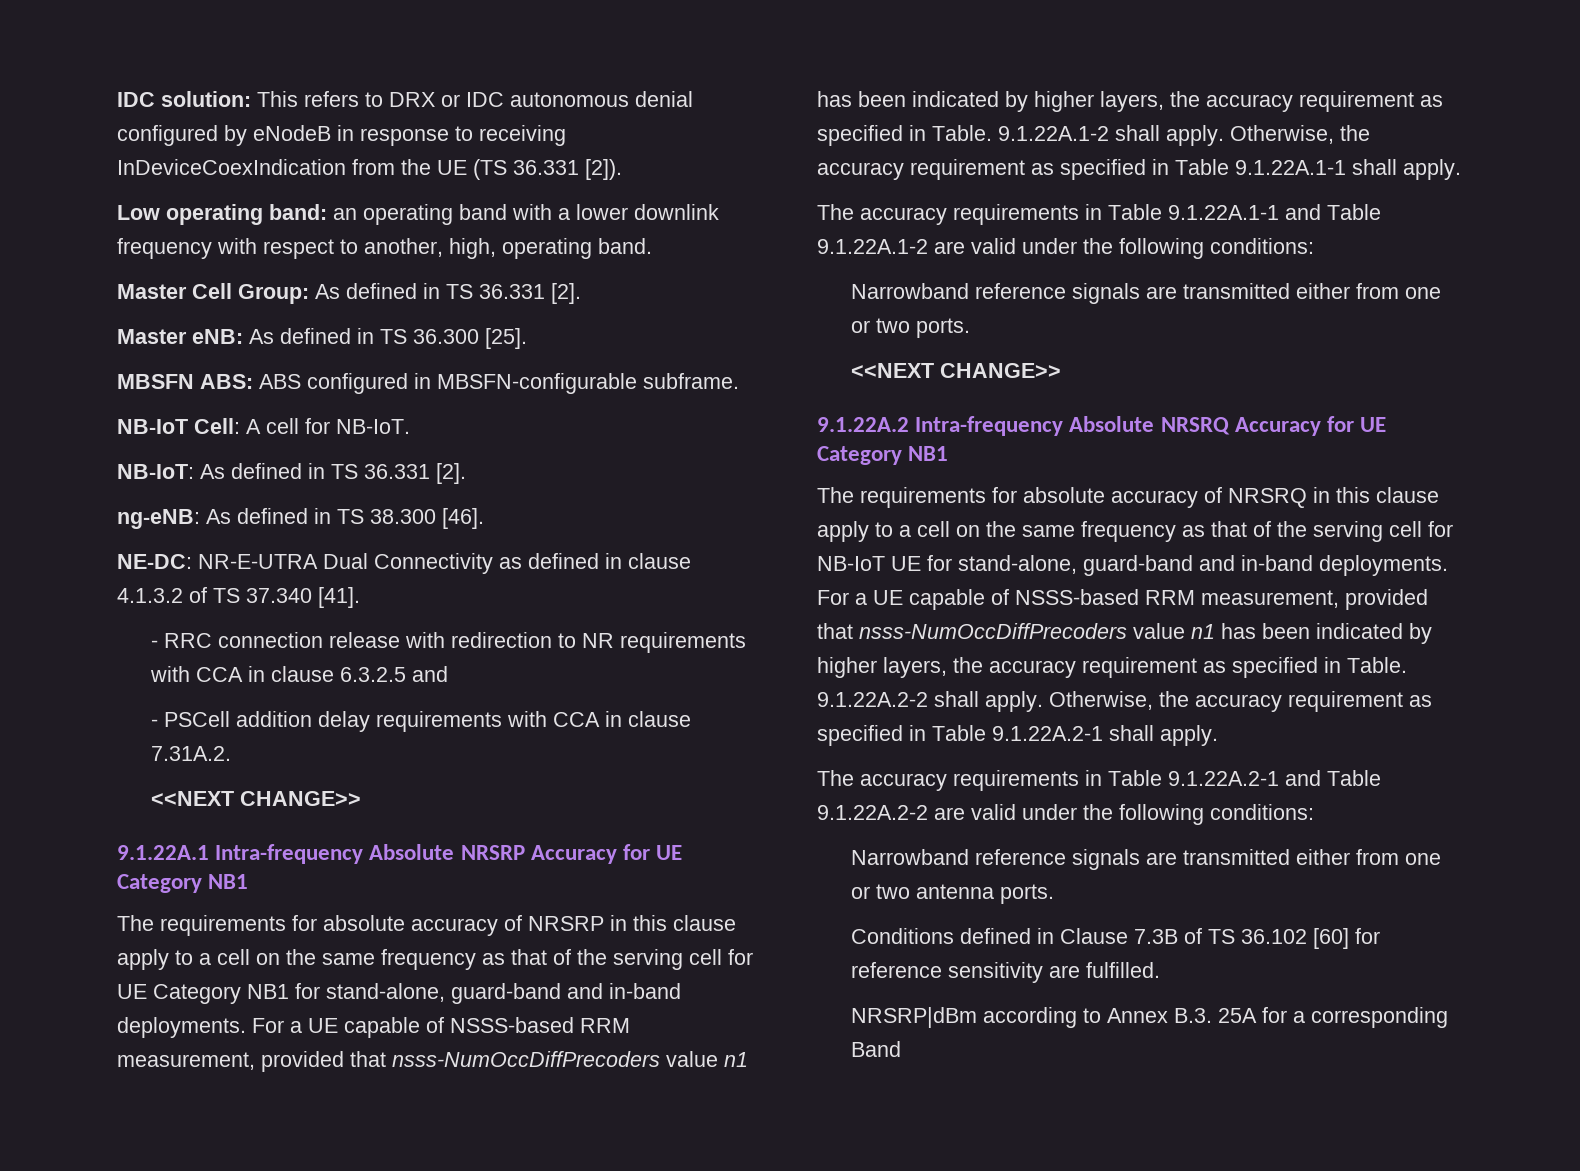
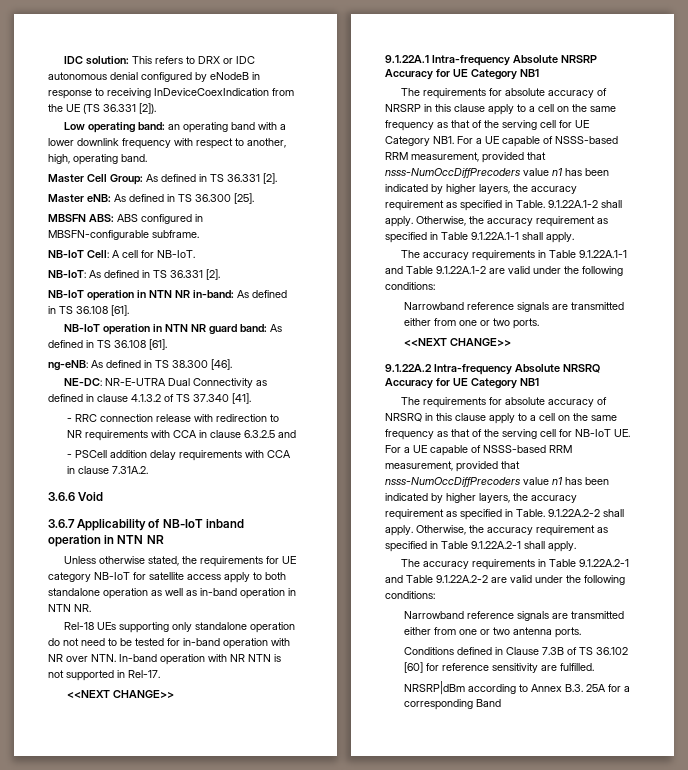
+ NB-IoT operation in NTN NR in-band: As defined in TS 36.108 [61].
+ NB-IoT operation in NTN NR guard band: As defined in TS 36.108 [61].
+ 3.6.6 Void
+ 3.6.7 Applicability of NB-IoT inband operation in NTN NR
+ Unless otherwise stated, the requirements for UE category NB-IoT for satellite access apply to both standalone operation as well as in-band operation in NTN NR.
+ Rel-18 UEs supporting only standalone operation do not need to be tested for in-band operation with NR over NTN. In-band operation with NR NTN is not supported in Rel-17.
- The requirements for absolute accuracy of NRSRP in this clause apply to a cell on the same frequency as that of the serving cell for UE Category NB1 for stand-alone, guard-band and in-band deployments. For a UE capable of NSSS-based RRM measurement, provided that nsss-NumOccDiffPrecoders value n1 has been indicated by higher layers, the accuracy requirement as specified in Table.
+ The requirements for absolute accuracy of NRSRP in this clause apply to a cell on the same frequency as that of the serving cell for UE Category NB1. For a UE capable of NSSS-based RRM measurement, provided that nsss-NumOccDiffPrecoders value n1 has been indicated by higher layers, the accuracy requirement as specified in Table.
- The requirements for absolute accuracy of NRSRQ in this clause apply to a cell on the same frequency as that of the serving cell for NB-IoT UE for stand-alone, guard-band and in-band deployments. For a UE capable of NSSS-based RRM measurement, provided that nsss-NumOccDiffPrecoders value n1 has been indicated by higher layers, the accuracy requirement as specified in Table.
+ The requirements for absolute accuracy of NRSRQ in this clause apply to a cell on the same frequency as that of the serving cell for NB-IoT UE. For a UE capable of NSSS-based RRM measurement, provided that nsss-NumOccDiffPrecoders value n1 has been indicated by higher layers, the accuracy requirement as specified in Table.

